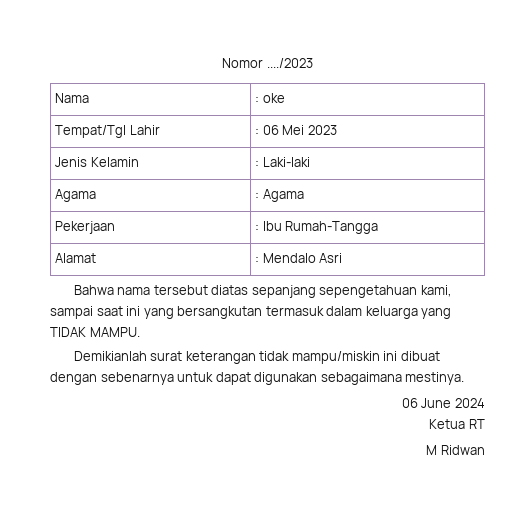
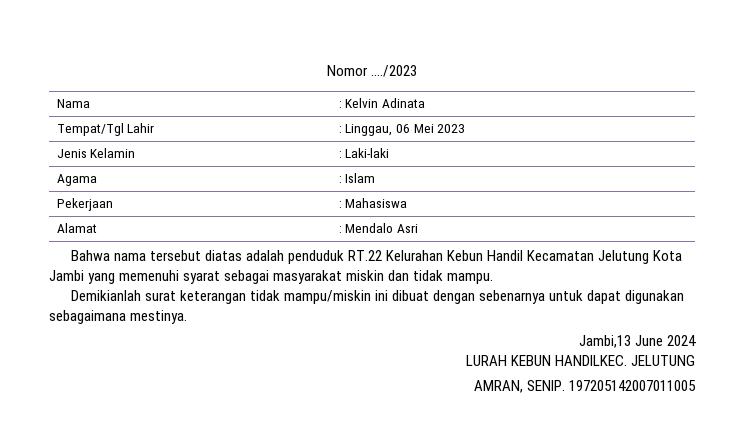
- Nama | : oke
+ Nama | : Kelvin Adinata
- Tempat/Tgl Lahir | : 06 Mei 2023
+ Tempat/Tgl Lahir | : Linggau, 06 Mei 2023
- Agama | : Agama
+ Agama | : Islam
- Pekerjaan | : Ibu Rumah-Tangga
+ Pekerjaan | : Mahasiswa
- Bahwa nama tersebut diatas sepanjang sepengetahuan kami, sampai saat ini yang bersangkutan termasuk dalam keluarga yang TIDAK MAMPU.
+ Bahwa nama tersebut diatas adalah penduduk RT.22 Kelurahan Kebun Handil Kecamatan Jelutung Kota Jambi yang memenuhi syarat sebagai masyarakat miskin dan tidak mampu.
- 06 June 2024
+ Jambi,13 June 2024
- Ketua RT
- M Ridwan
+ LURAH KEBUN HANDILKEC. JELUTUNG
+ AMRAN, SENIP. 197205142007011005

